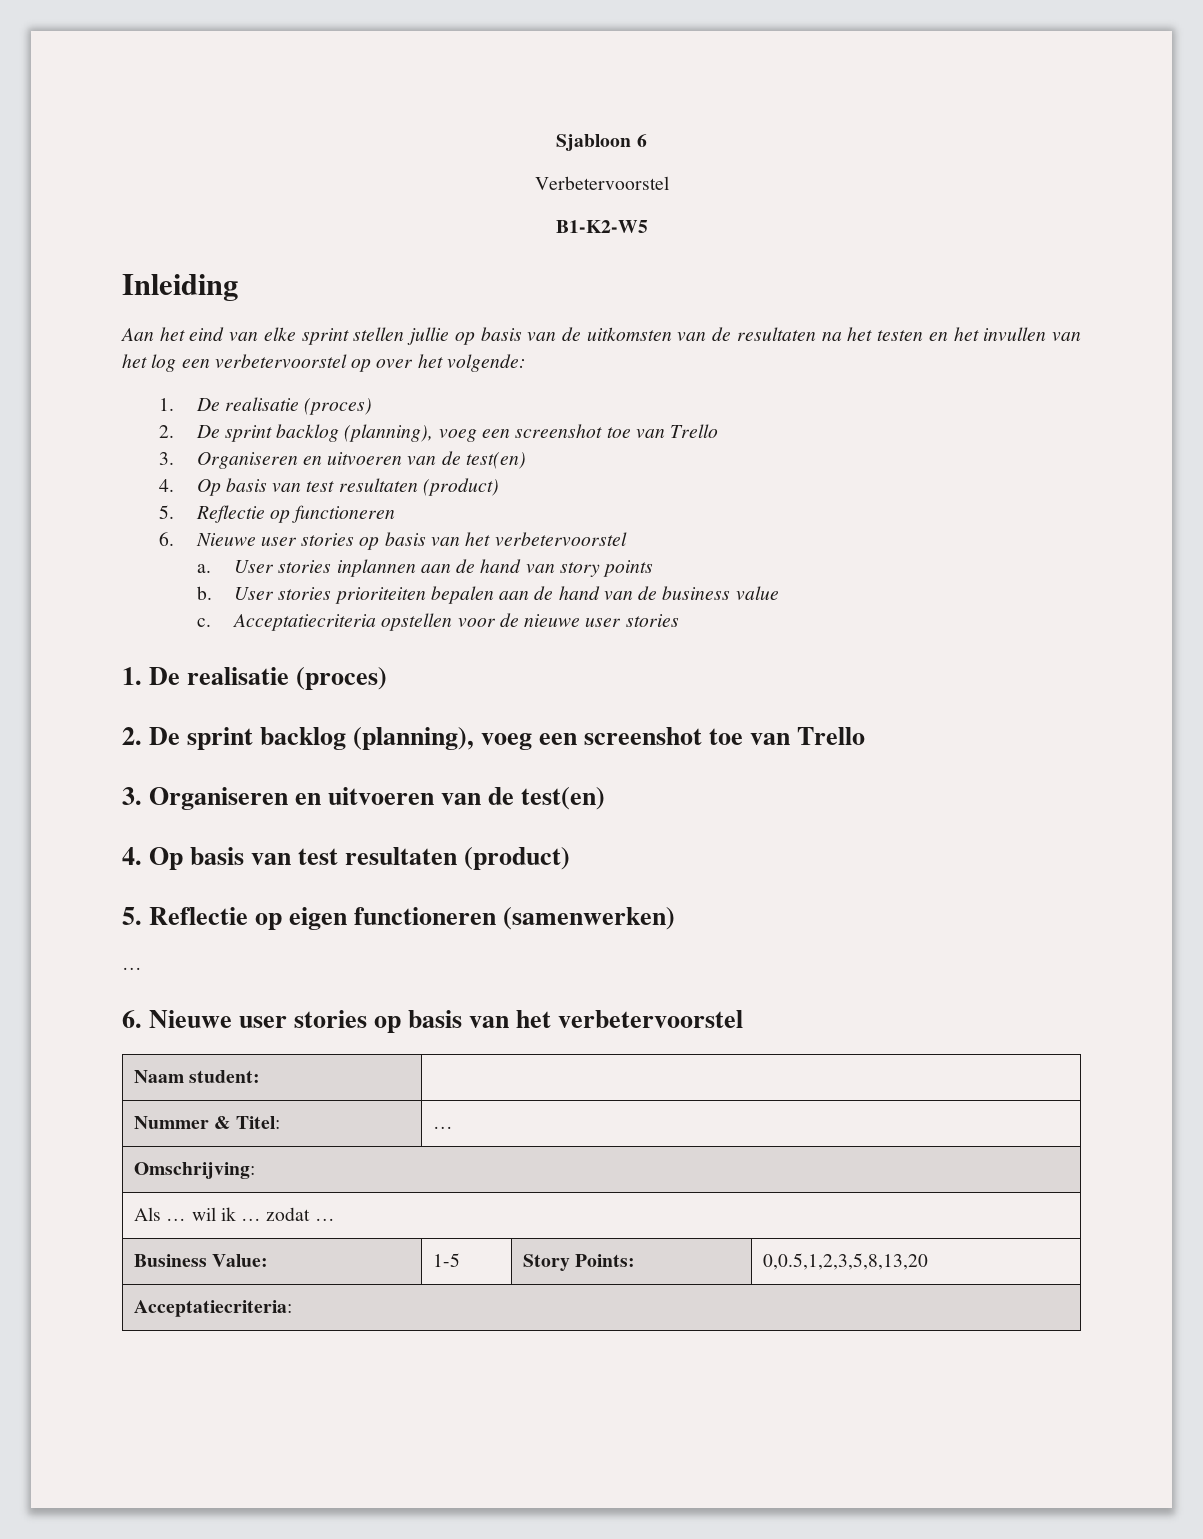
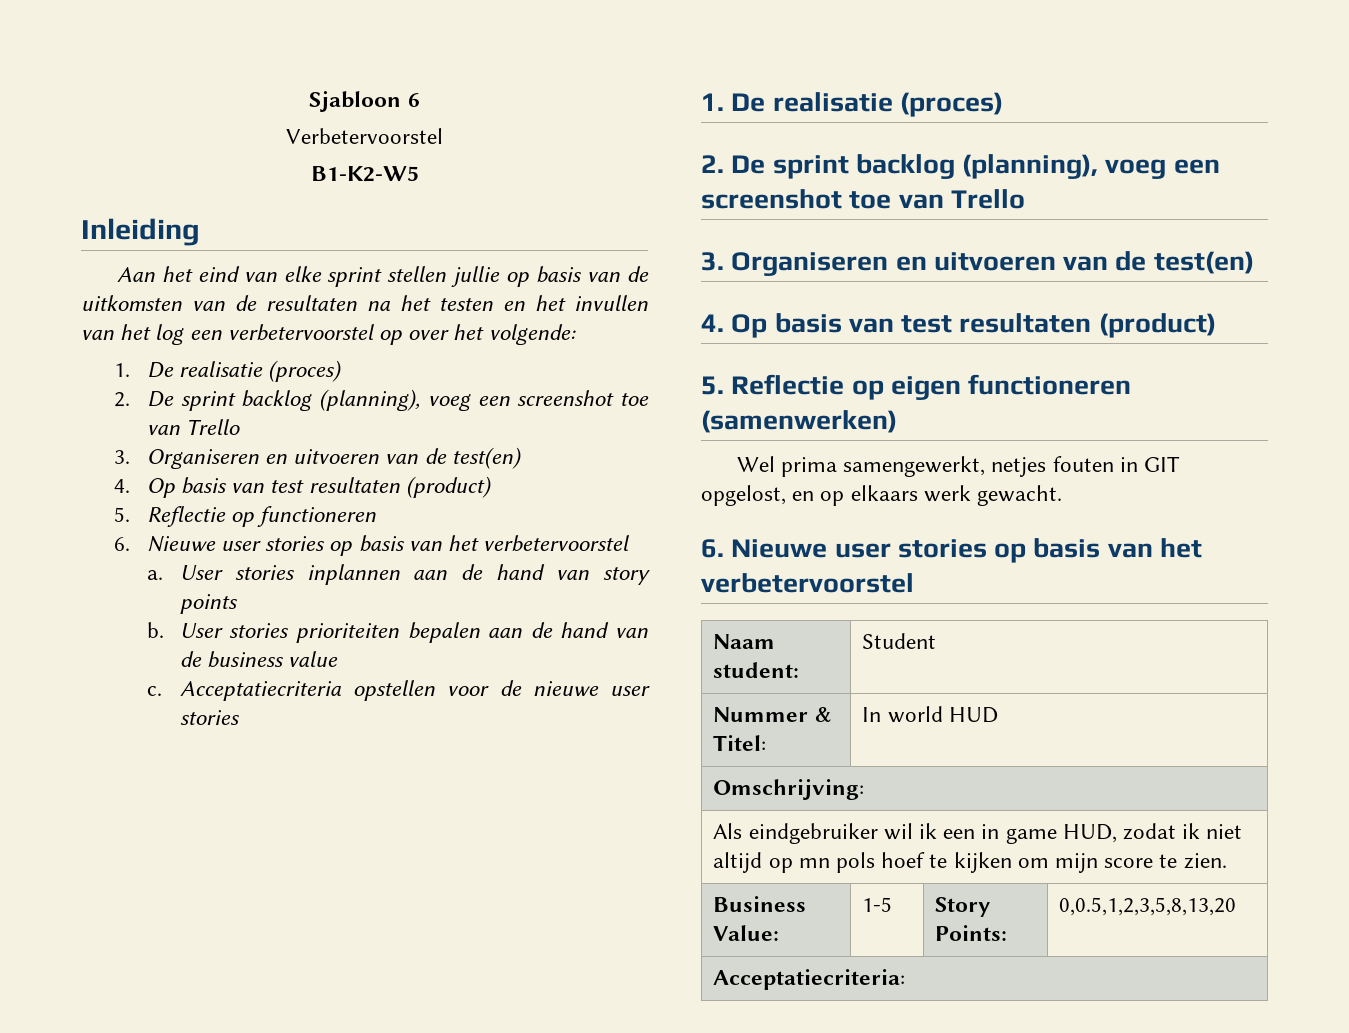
  5. Reflectie op eigen functioneren (samenwerken)
- …
+ Wel prima samengewerkt, netjes fouten in GIT opgelost, en op elkaars werk gewacht.
- Naam student: |
+ Naam student: | Student
- Nummer & Titel: | …
+ Nummer & Titel: | In world HUD
- Als … wil ik … zodat …
+ Als eindgebruiker wil ik een in game HUD, zodat ik niet altijd op mn pols hoef te kijken om mijn score te zien.

